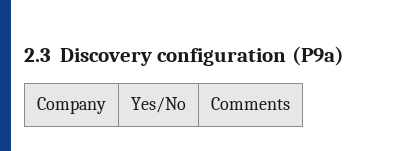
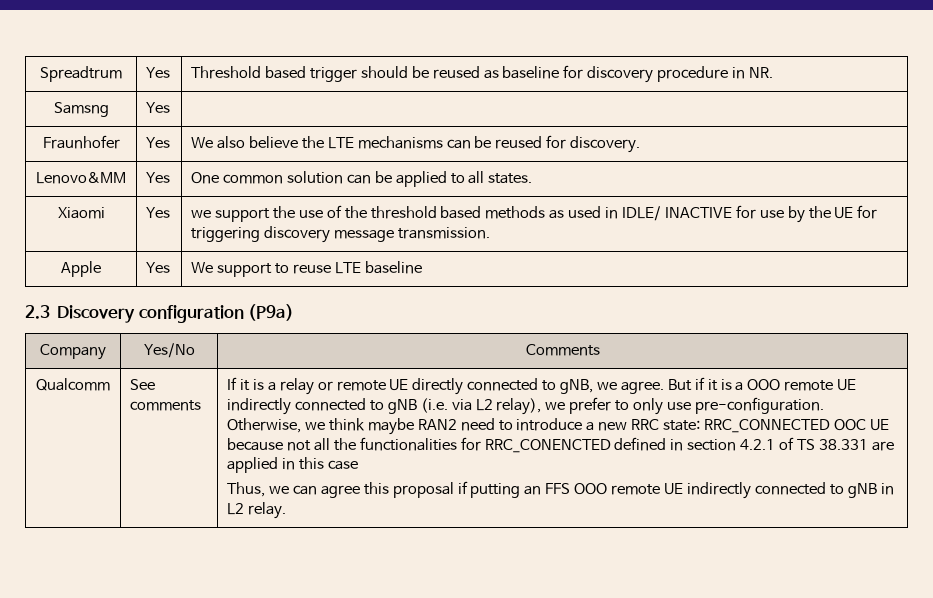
+ Spreadtrum | Yes | Threshold based trigger should be reused as baseline for discovery procedure in NR.
+ Samsng | Yes |
+ Fraunhofer | Yes | We also believe the LTE mechanisms can be reused for discovery.
+ Lenovo&MM | Yes | One common solution can be applied to all states.
+ Xiaomi | Yes | we support the use of the threshold based methods as used in IDLE/ INACTIVE for use by the UE for triggering discovery message transmission.
+ Apple | Yes | We support to reuse LTE baseline
+ Qualcomm | See comments | If it is a relay or remote UE directly connected to gNB, we agree. But if it is a OOO remote UE indirectly connected to gNB (i.e. via L2 relay), we prefer to only use pre-configuration. Otherwise, we think maybe RAN2 need to introduce a new RRC state: RRC_CONNECTED OOC UE because not all the functionalities for RRC_CONENCTED defined in section 4.2.1 of TS 38.331 are applied in this case
+ Thus, we can agree this proposal if putting an FFS OOO remote UE indirectly connected to gNB in L2 relay.

